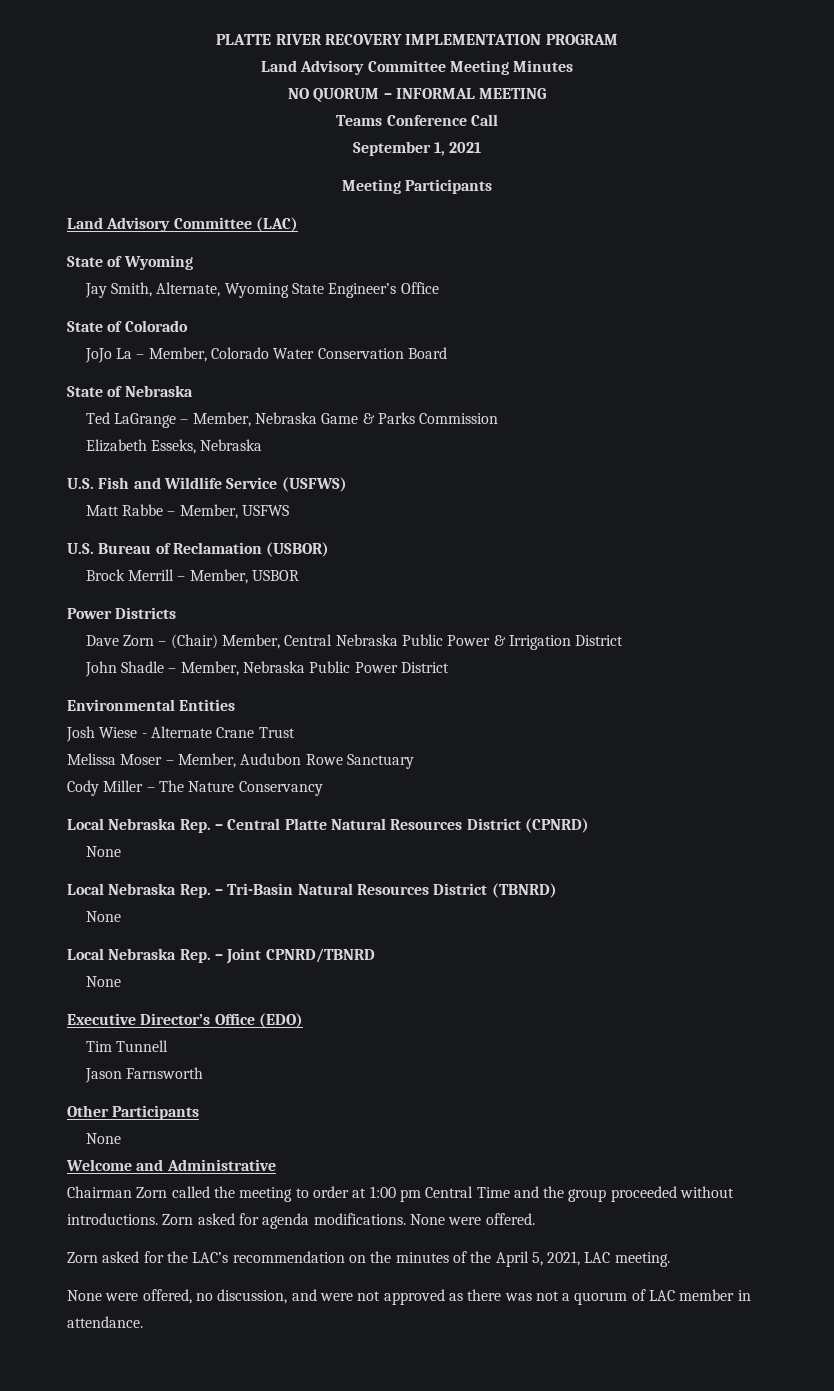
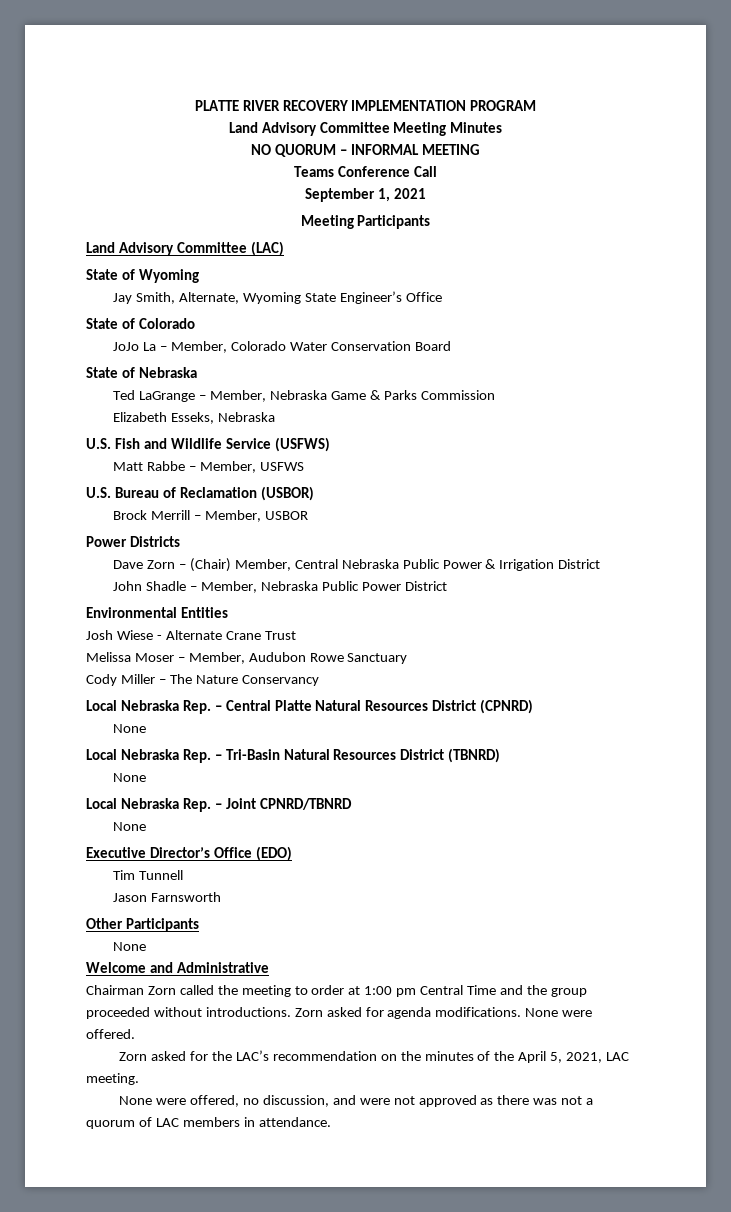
- None were offered, no discussion, and were not approved as there was not a quorum of LAC member in attendance.
+ None were offered, no discussion, and were not approved as there was not a quorum of LAC members in attendance.

